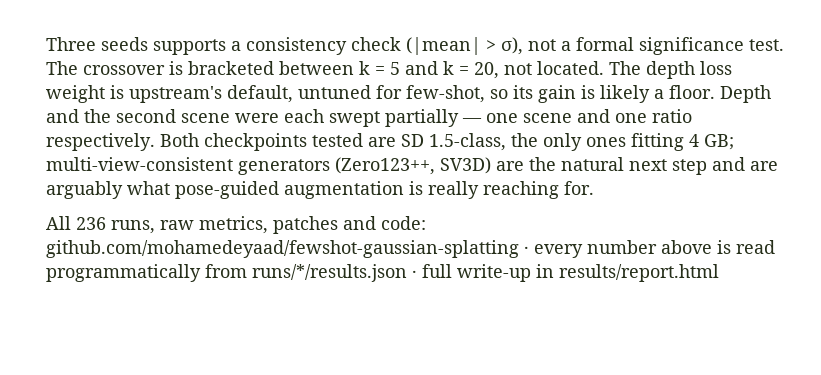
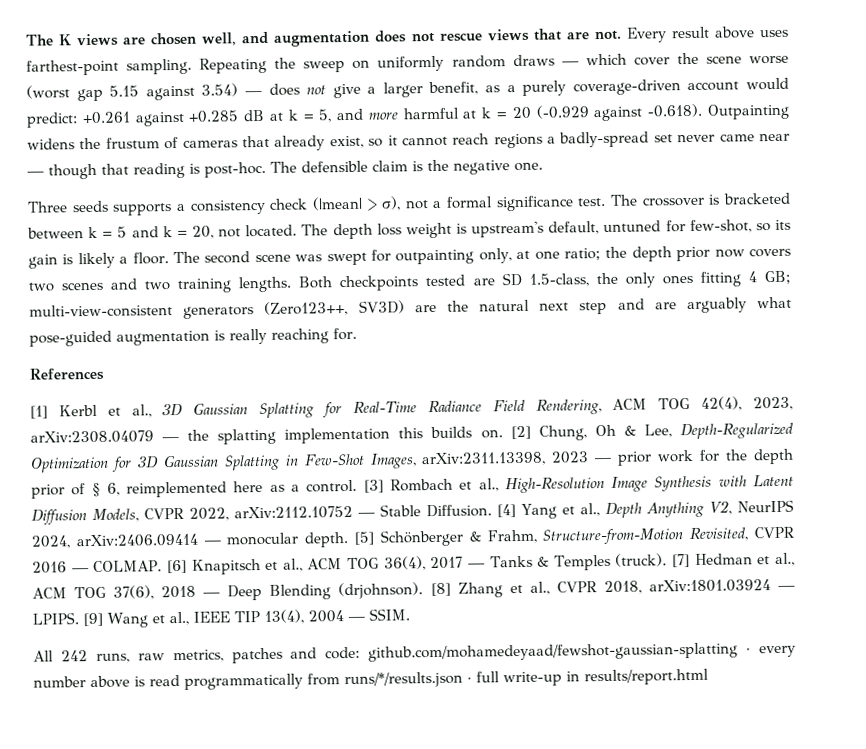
+ The K views are chosen well, and augmentation does not rescue views that are not. Every result above uses farthest-point sampling. Repeating the sweep on uniformly random draws — which cover the scene worse (worst gap 5.15 against 3.54) — does not give a larger benefit, as a purely coverage-driven account would predict: +0.261 against +0.285 dB at k = 5, and more harmful at k = 20 (-0.929 against -0.618). Outpainting widens the frustum of cameras that already exist, so it cannot reach regions a badly-spread set never came near — though that reading is post-hoc. The defensible claim is the negative one.
- Depth and the second scene were each swept partially — one scene and one ratio respectively.
+ The second scene was swept for outpainting only, at one ratio; the depth prior now covers two scenes and two training lengths.
+ References
+ [1] Kerbl et al., 3D Gaussian Splatting for Real-Time Radiance Field Rendering, ACM TOG 42(4), 2023, arXiv:2308.04079 — the splatting implementation this builds on. [2] Chung, Oh & Lee, Depth-Regularized Optimization for 3D Gaussian Splatting in Few-Shot Images, arXiv:2311.13398, 2023 — prior work for the depth prior of § 6, reimplemented here as a control. [3] Rombach et al., High-Resolution Image Synthesis with Latent Diffusion Models, CVPR 2022, arXiv:2112.10752 — Stable Diffusion. [4] Yang et al., Depth Anything V2, NeurIPS 2024, arXiv:2406.09414 — monocular depth. [5] Schönberger & Frahm, Structure-from-Motion Revisited, CVPR 2016 — COLMAP. [6] Knapitsch et al., ACM TOG 36(4), 2017 — Tanks & Temples (truck). [7] Hedman et al., ACM TOG 37(6), 2018 — Deep Blending (drjohnson). [8] Zhang et al., CVPR 2018, arXiv:1801.03924 — LPIPS. [9] Wang et al., IEEE TIP 13(4), 2004 — SSIM.
- All 236 runs, raw metrics, patches and code: github.com/mohamedeyaad/fewshot-gaussian-splatting · every number above is read programmatically from runs/*/results.json · full write-up in results/report.html
+ All 242 runs, raw metrics, patches and code: github.com/mohamedeyaad/fewshot-gaussian-splatting · every number above is read programmatically from runs/*/results.json · full write-up in results/report.html

